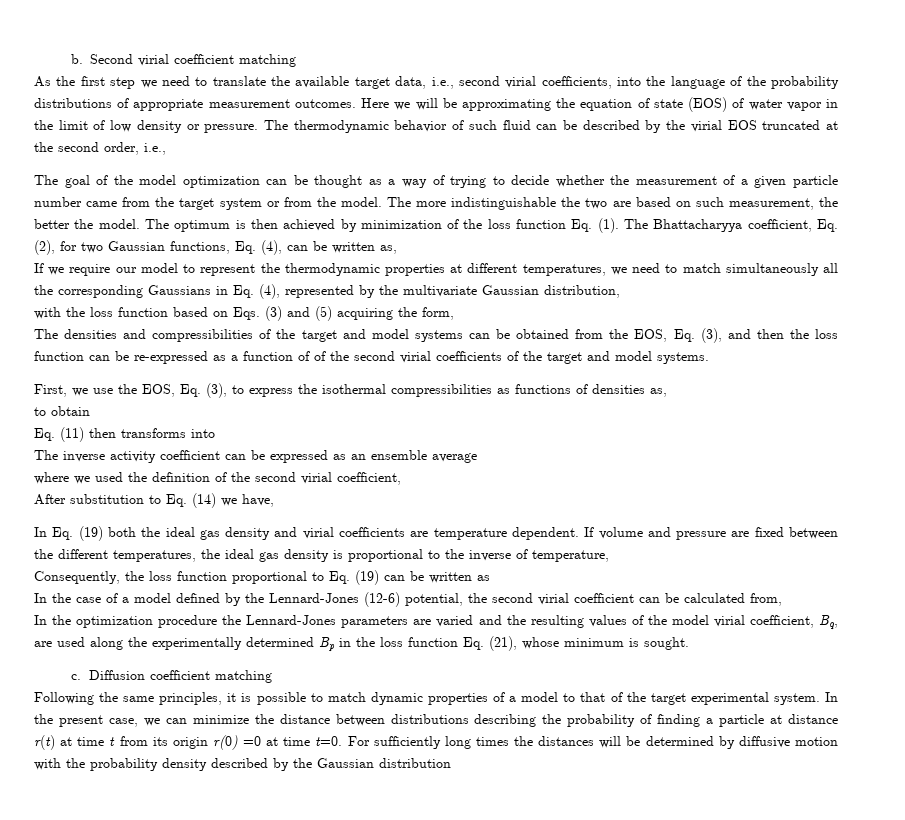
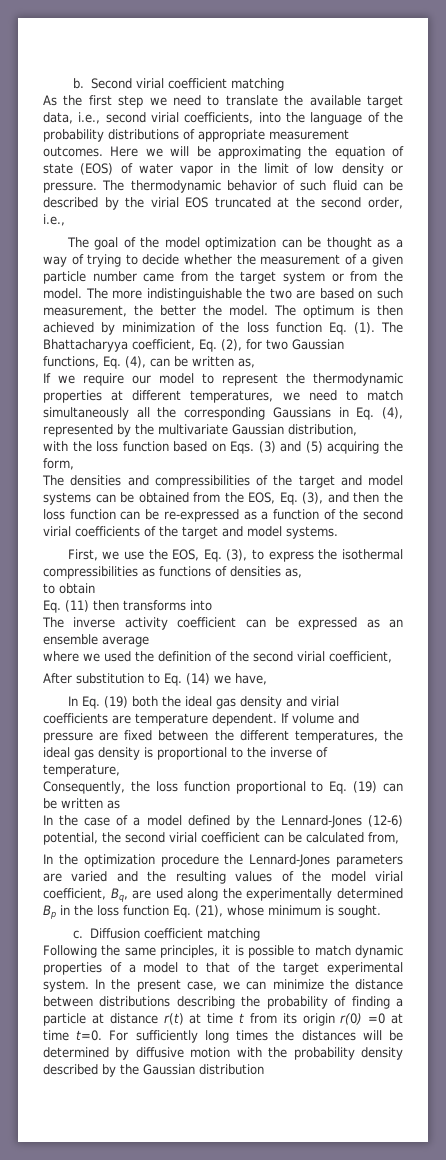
- The densities and compressibilities of the target and model systems can be obtained from the EOS, Eq. (3), and then the loss function can be re-expressed as a function of of the second virial coefficients of the target and model systems.
+ The densities and compressibilities of the target and model systems can be obtained from the EOS, Eq. (3), and then the loss function can be re-expressed as a function of the second virial coefficients of the target and model systems.

